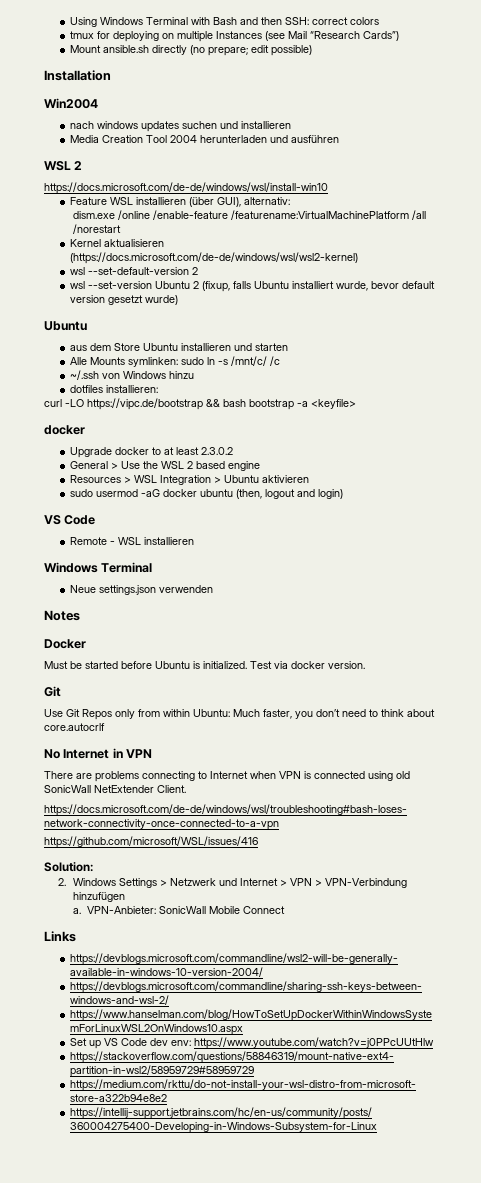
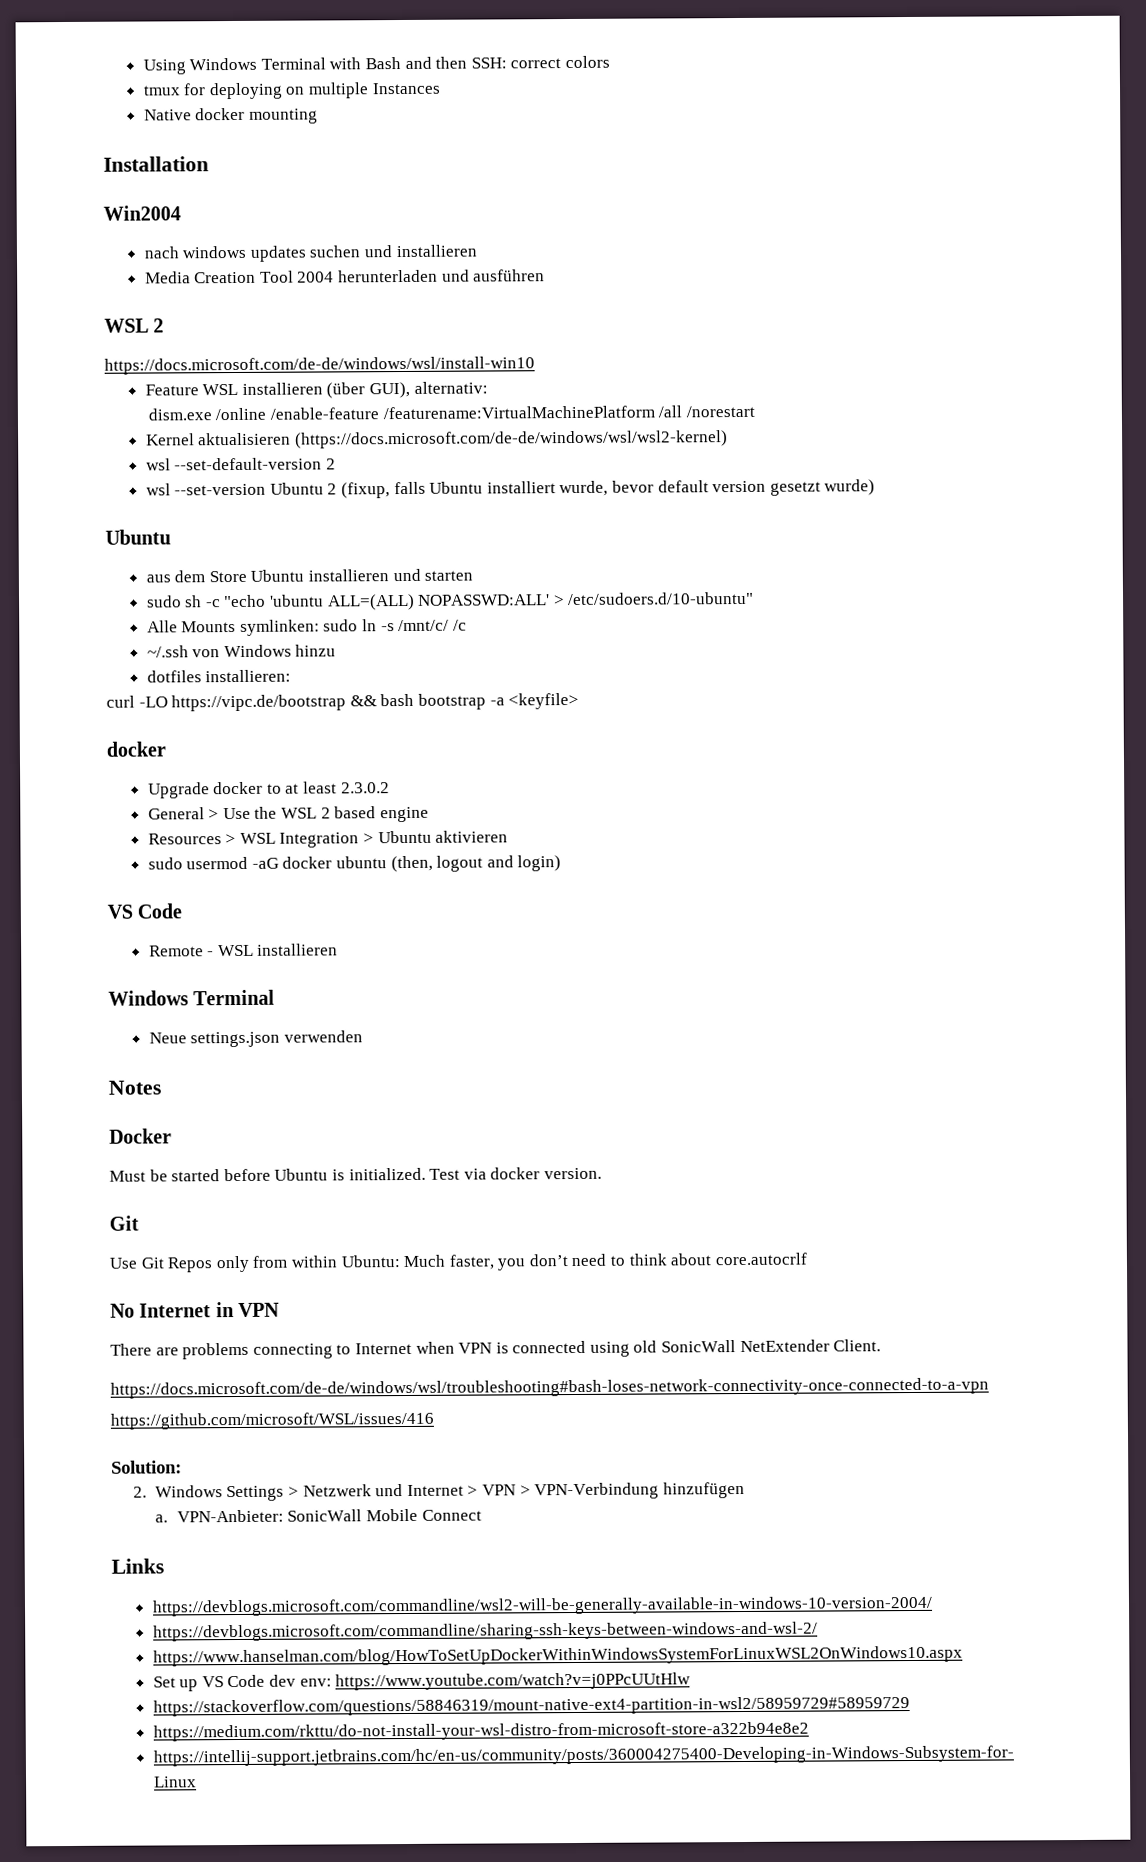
- tmux for deploying on multiple Instances (see Mail “Research Cards”)
- Mount ansible.sh directly (no prepare; edit possible)
+ tmux for deploying on multiple Instances
+ Native docker mounting
+ sudo sh -c "echo 'ubuntu ALL=(ALL) NOPASSWD:ALL' > /etc/sudoers.d/10-ubuntu"

